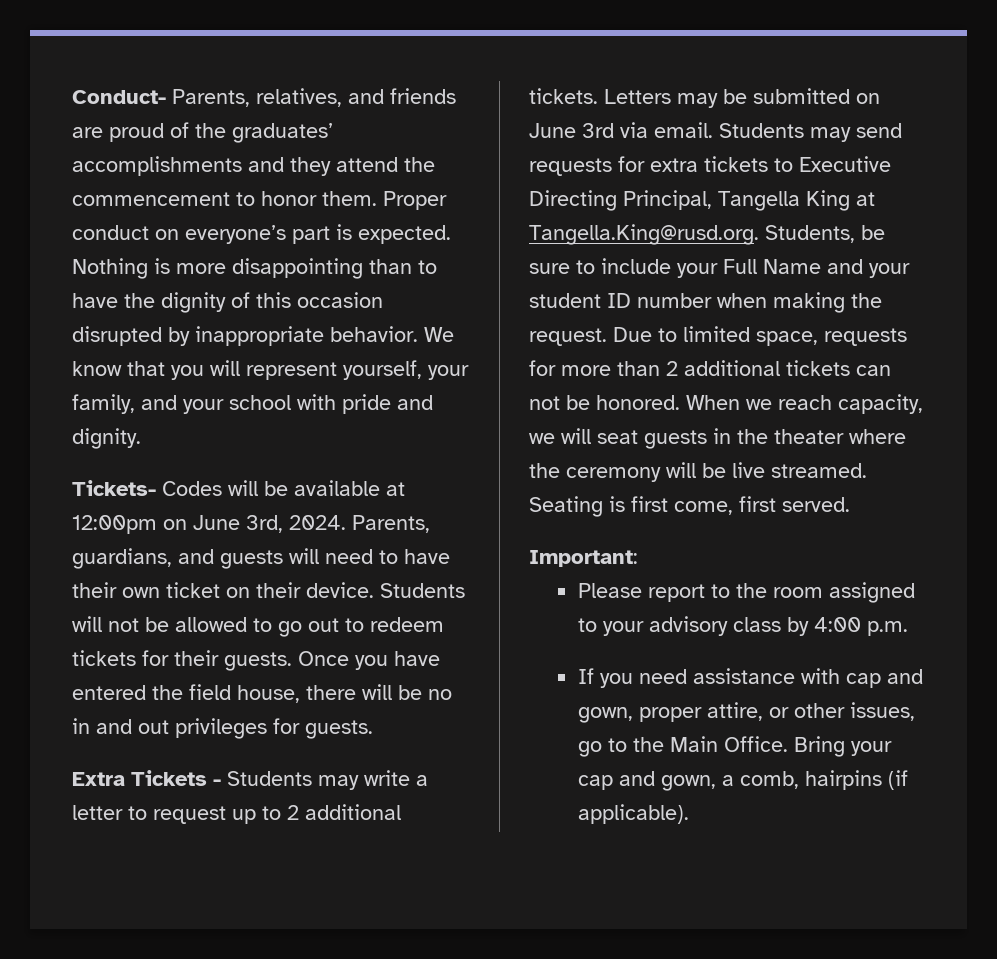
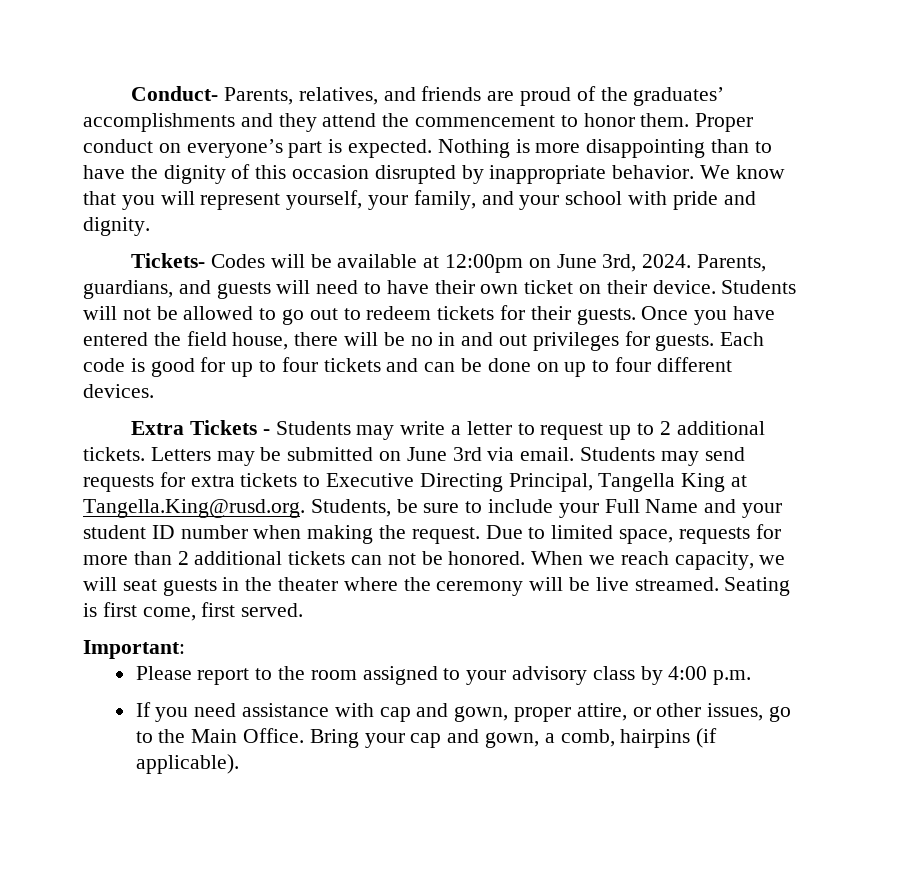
+ Each code is good for up to four tickets and can be done on up to four different devices.

